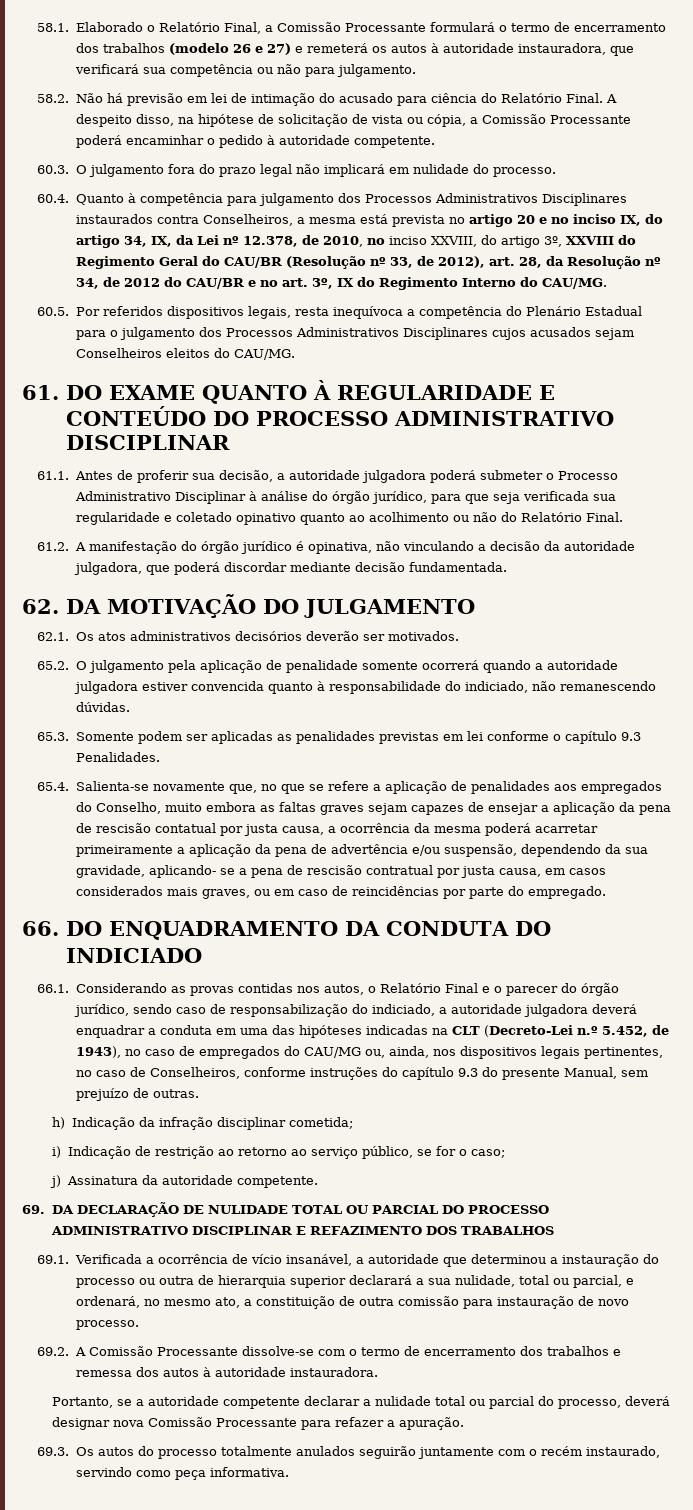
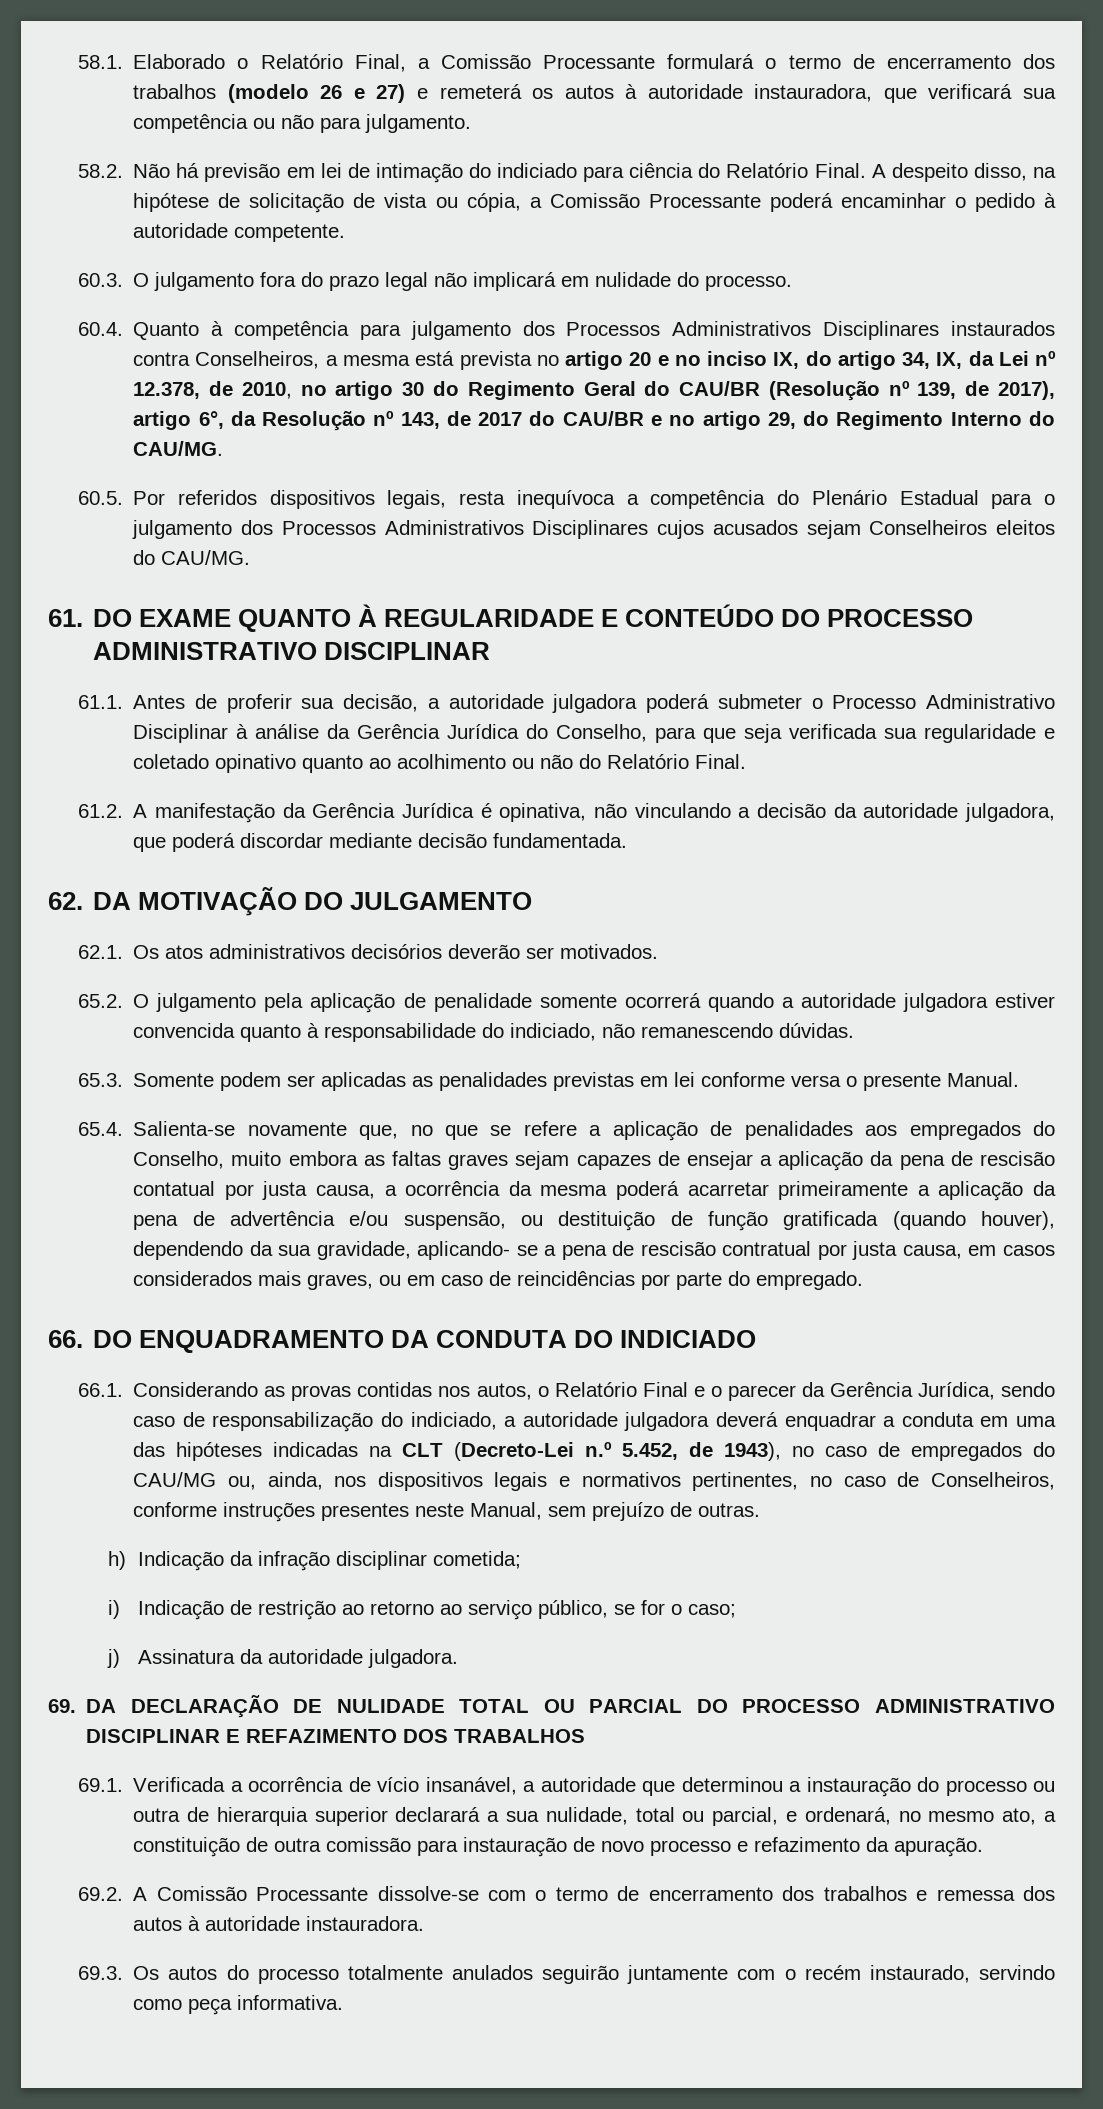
- 58.2. Não há previsão em lei de intimação do acusado para ciência do Relatório Final.
+ 58.2. Não há previsão em lei de intimação do indiciado para ciência do Relatório Final.
- 60.4. Quanto à competência para julgamento dos Processos Administrativos Disciplinares instaurados contra Conselheiros, a mesma está prevista no artigo 20 e no inciso IX, do artigo 34, IX, da Lei nº 12.378, de 2010, no inciso XXVIII, do artigo 3º, XXVIII do Regimento Geral do CAU/BR (Resolução nº 33, de 2012), art. 28, da Resolução nº 34, de 2012 do CAU/BR e no art. 3º, IX do Regimento Interno do CAU/MG.
+ 60.4. Quanto à competência para julgamento dos Processos Administrativos Disciplinares instaurados contra Conselheiros, a mesma está prevista no artigo 20 e no inciso IX, do artigo 34, IX, da Lei nº 12.378, de 2010, no artigo 30 do Regimento Geral do CAU/BR (Resolução nº 139, de 2017), artigo 6°, da Resolução nº 143, de 2017 do CAU/BR e no artigo 29, do Regimento Interno do CAU/MG.
- 61.1. Antes de proferir sua decisão, a autoridade julgadora poderá submeter o Processo Administrativo Disciplinar à análise do órgão jurídico, para que seja verificada sua regularidade e coletado opinativo quanto ao acolhimento ou não do Relatório Final.
+ 61.1. Antes de proferir sua decisão, a autoridade julgadora poderá submeter o Processo Administrativo Disciplinar à análise da Gerência Jurídica do Conselho, para que seja verificada sua regularidade e coletado opinativo quanto ao acolhimento ou não do Relatório Final.
- 61.2. A manifestação do órgão jurídico é opinativa, não vinculando a decisão da autoridade julgadora, que poderá discordar mediante decisão fundamentada.
+ 61.2. A manifestação da Gerência Jurídica é opinativa, não vinculando a decisão da autoridade julgadora, que poderá discordar mediante decisão fundamentada.
- 65.3. Somente podem ser aplicadas as penalidades previstas em lei conforme o capítulo 9.3 Penalidades.
+ 65.3. Somente podem ser aplicadas as penalidades previstas em lei conforme versa o presente Manual.
- 65.4. Salienta-se novamente que, no que se refere a aplicação de penalidades aos empregados do Conselho, muito embora as faltas graves sejam capazes de ensejar a aplicação da pena de rescisão contatual por justa causa, a ocorrência da mesma poderá acarretar primeiramente a aplicação da pena de advertência e/ou suspensão, dependendo da sua gravidade, aplicando- se a pena de rescisão contratual por justa causa, em casos considerados mais graves, ou em caso de reincidências por parte do empregado.
+ 65.4. Salienta-se novamente que, no que se refere a aplicação de penalidades aos empregados do Conselho, muito embora as faltas graves sejam capazes de ensejar a aplicação da pena de rescisão contatual por justa causa, a ocorrência da mesma poderá acarretar primeiramente a aplicação da pena de advertência e/ou suspensão, ou destituição de função gratificada (quando houver), dependendo da sua gravidade, aplicando- se a pena de rescisão contratual por justa causa, em casos considerados mais graves, ou em caso de reincidências por parte do empregado.
- 66.1. Considerando as provas contidas nos autos, o Relatório Final e o parecer do órgão jurídico, sendo caso de responsabilização do indiciado, a autoridade julgadora deverá enquadrar a conduta em uma das hipóteses indicadas na CLT (Decreto-Lei n.º 5.452, de 1943), no caso de empregados do CAU/MG ou, ainda, nos dispositivos legais pertinentes, no caso de Conselheiros, conforme instruções do capítulo 9.3 do presente Manual, sem prejuízo de outras.
+ 66.1. Considerando as provas contidas nos autos, o Relatório Final e o parecer da Gerência Jurídica, sendo caso de responsabilização do indiciado, a autoridade julgadora deverá enquadrar a conduta em uma das hipóteses indicadas na CLT (Decreto-Lei n.º 5.452, de 1943), no caso de empregados do CAU/MG ou, ainda, nos dispositivos legais e normativos pertinentes, no caso de Conselheiros, conforme instruções presentes neste Manual, sem prejuízo de outras.
- j) Assinatura da autoridade competente.
+ j) Assinatura da autoridade julgadora.
- 69.1. Verificada a ocorrência de vício insanável, a autoridade que determinou a instauração do processo ou outra de hierarquia superior declarará a sua nulidade, total ou parcial, e ordenará, no mesmo ato, a constituição de outra comissão para instauração de novo processo.
+ 69.1. Verificada a ocorrência de vício insanável, a autoridade que determinou a instauração do processo ou outra de hierarquia superior declarará a sua nulidade, total ou parcial, e ordenará, no mesmo ato, a constituição de outra comissão para instauração de novo processo e refazimento da apuração.
- Portanto, se a autoridade competente declarar a nulidade total ou parcial do processo, deverá designar nova Comissão Processante para refazer a apuração.

